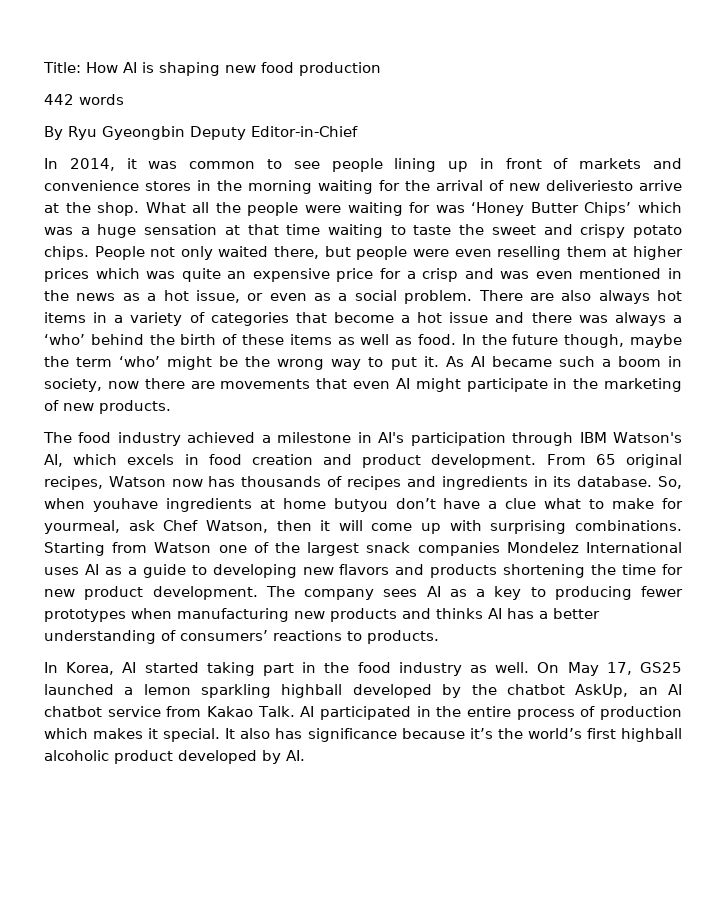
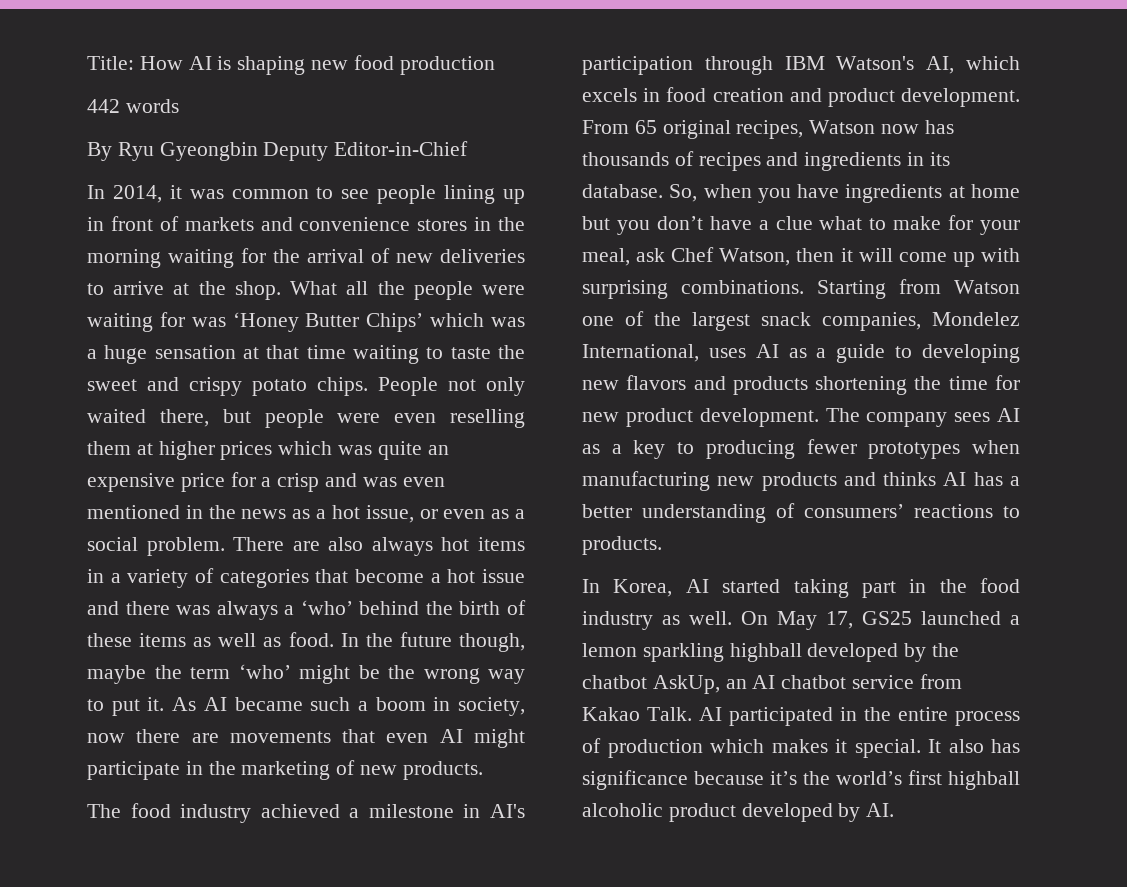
- In 2014, it was common to see people lining up in front of markets and convenience stores in the morning waiting for the arrival of new deliveriesto arrive at the shop.
+ In 2014, it was common to see people lining up in front of markets and convenience stores in the morning waiting for the arrival of new deliveries to arrive at the shop.
- So, when youhave ingredients at home butyou don’t have a clue what to make for yourmeal, ask Chef Watson, then it will come up with surprising combinations.
+ So, when you have ingredients at home but you don’t have a clue what to make for your meal, ask Chef Watson, then it will come up with surprising combinations.
- Starting from Watson one of the largest snack companies Mondelez International uses AI as a guide to developing new flavors and products shortening the time for new product development.
+ Starting from Watson one of the largest snack companies, Mondelez International, uses AI as a guide to developing new flavors and products shortening the time for new product development.

